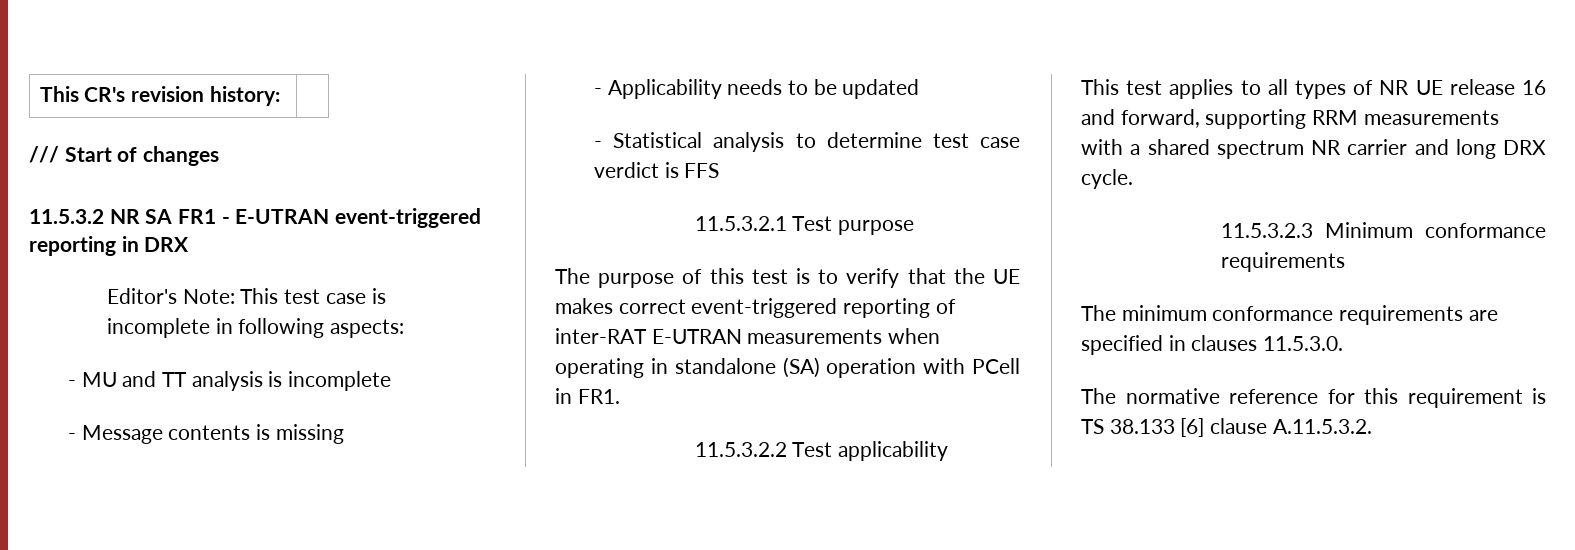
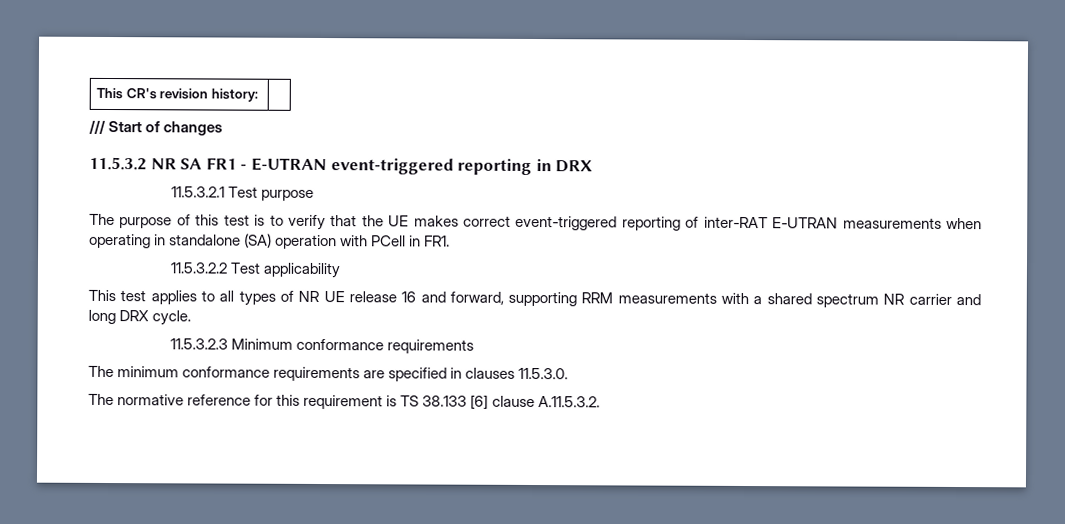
- Editor's Note: This test case is incomplete in following aspects:
- - MU and TT analysis is incomplete
- - Message contents is missing
- - Applicability needs to be updated
- - Statistical analysis to determine test case verdict is FFS

